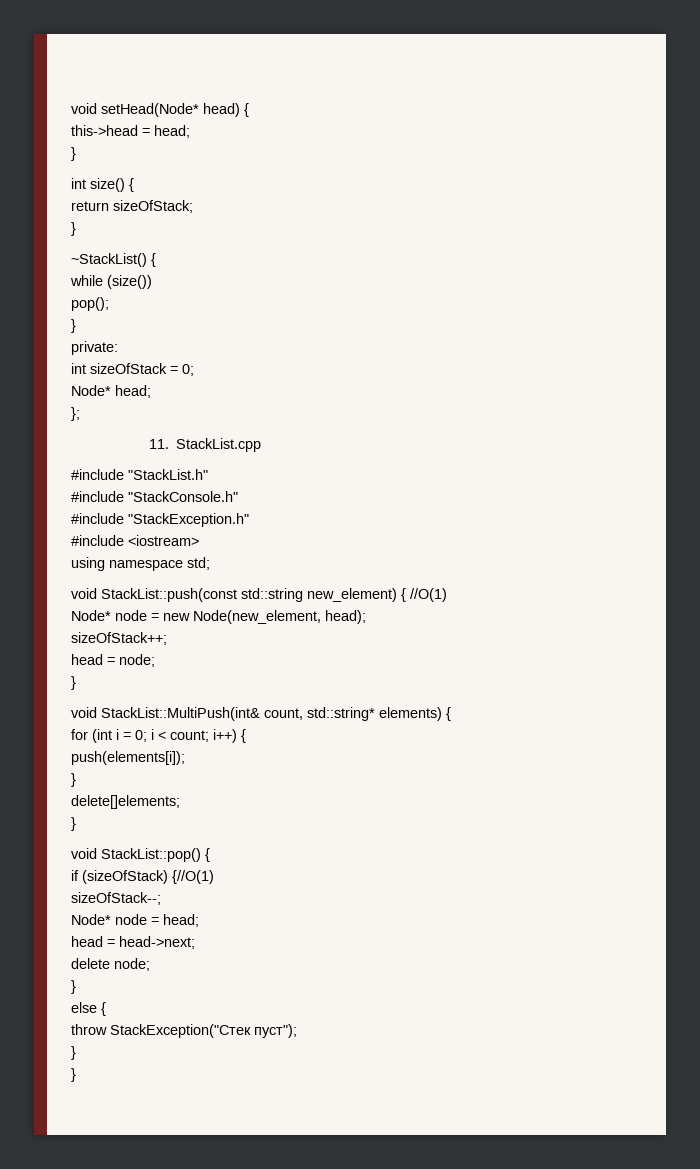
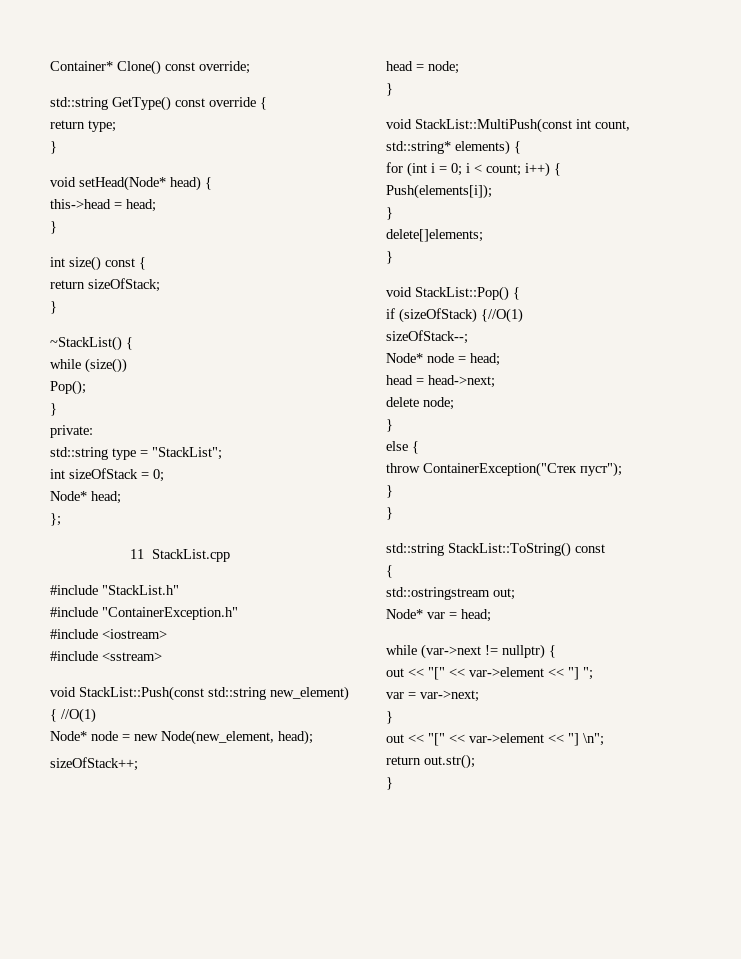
+ Container* Clone() const override;
+ std::string GetType() const override {
+ return type;
+ }
- int size() {
+ int size() const {
- pop();
+ Pop();
+ std::string type = "StackList";
- 11. StackList.cpp
+ 11 StackList.cpp
- #include "StackConsole.h"
- #include "StackException.h"
+ #include "ContainerException.h"
- using namespace std;
- void StackList::push(const std::string new_element) { //O(1)
+ #include <sstream>
+ void StackList::Push(const std::string new_element) { //O(1)
- void StackList::MultiPush(int& count, std::string* elements) {
+ void StackList::MultiPush(const int count, std::string* elements) {
- push(elements[i]);
+ Push(elements[i]);
- void StackList::pop() {
+ void StackList::Pop() {
- throw StackException("Стек пуст");
+ throw ContainerException("Стек пуст");
+ std::string StackList::ToString() const
+ {
+ std::ostringstream out;
+ Node* var = head;
+ while (var->next != nullptr) {
+ out << "[" << var->element << "] ";
+ var = var->next;
+ }
+ out << "[" << var->element << "] \n";
+ return out.str();
+ }

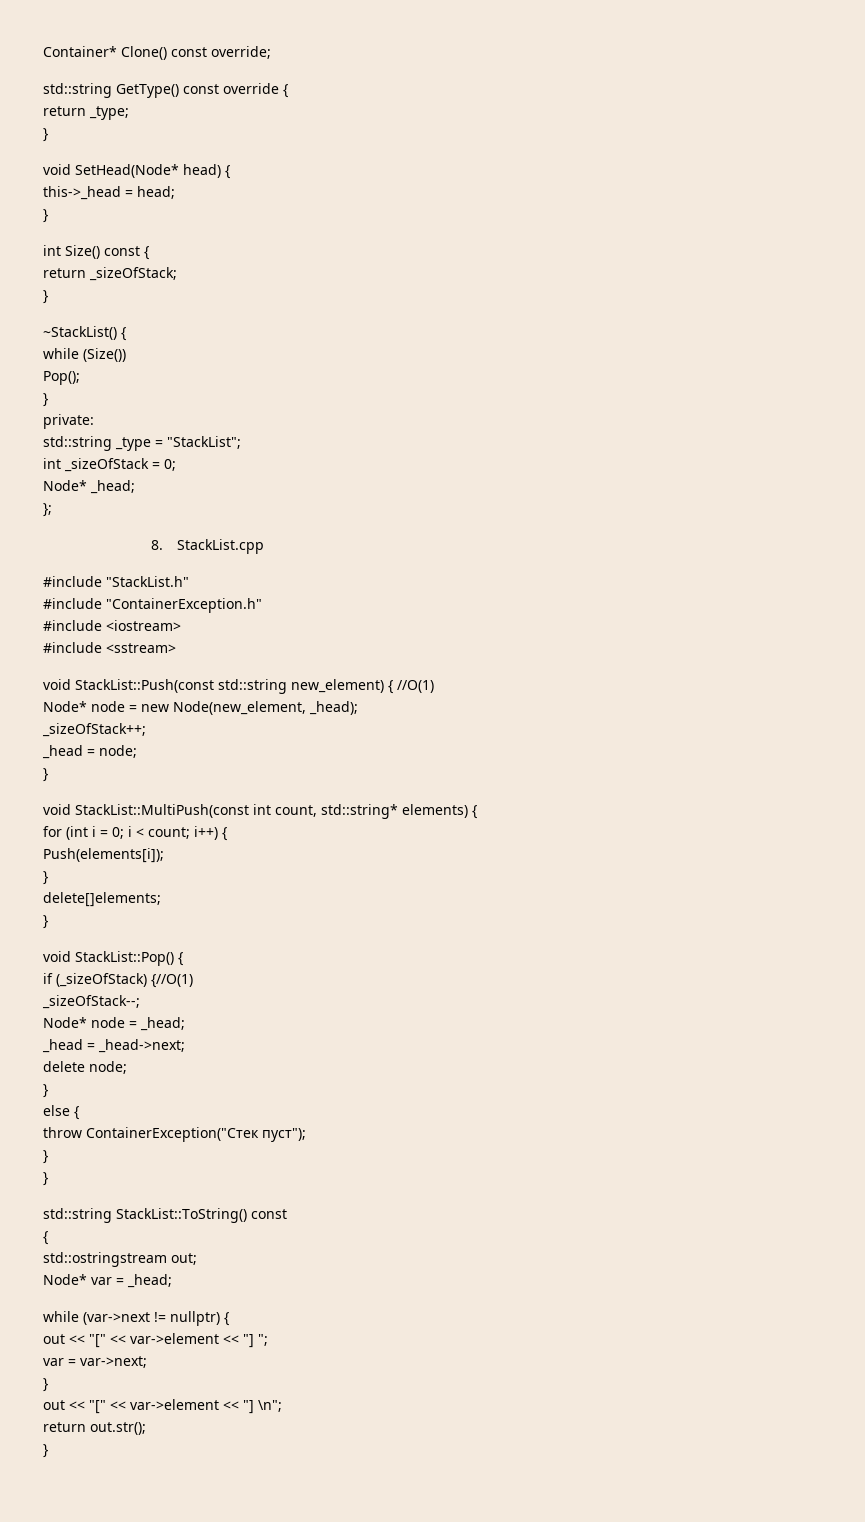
- return type;
+ return _type;
  }
- void setHead(Node* head) {
+ void SetHead(Node* head) {
- this->head = head;
+ this->_head = head;
- int size() const {
+ int Size() const {
- return sizeOfStack;
+ return _sizeOfStack;
- while (size())
+ while (Size())
- std::string type = "StackList";
+ std::string _type = "StackList";
- int sizeOfStack = 0;
+ int _sizeOfStack = 0;
- Node* head;
+ Node* _head;
- 11 StackList.cpp
+ 8. StackList.cpp
- Node* node = new Node(new_element, head);
- sizeOfStack++;
- head = node;
+ Node* node = new Node(new_element, _head);
+ _sizeOfStack++;
+ _head = node;
- if (sizeOfStack) {//O(1)
+ if (_sizeOfStack) {//O(1)
- sizeOfStack--;
- Node* node = head;
- head = head->next;
+ _sizeOfStack--;
+ Node* node = _head;
+ _head = _head->next;
- Node* var = head;
+ Node* var = _head;

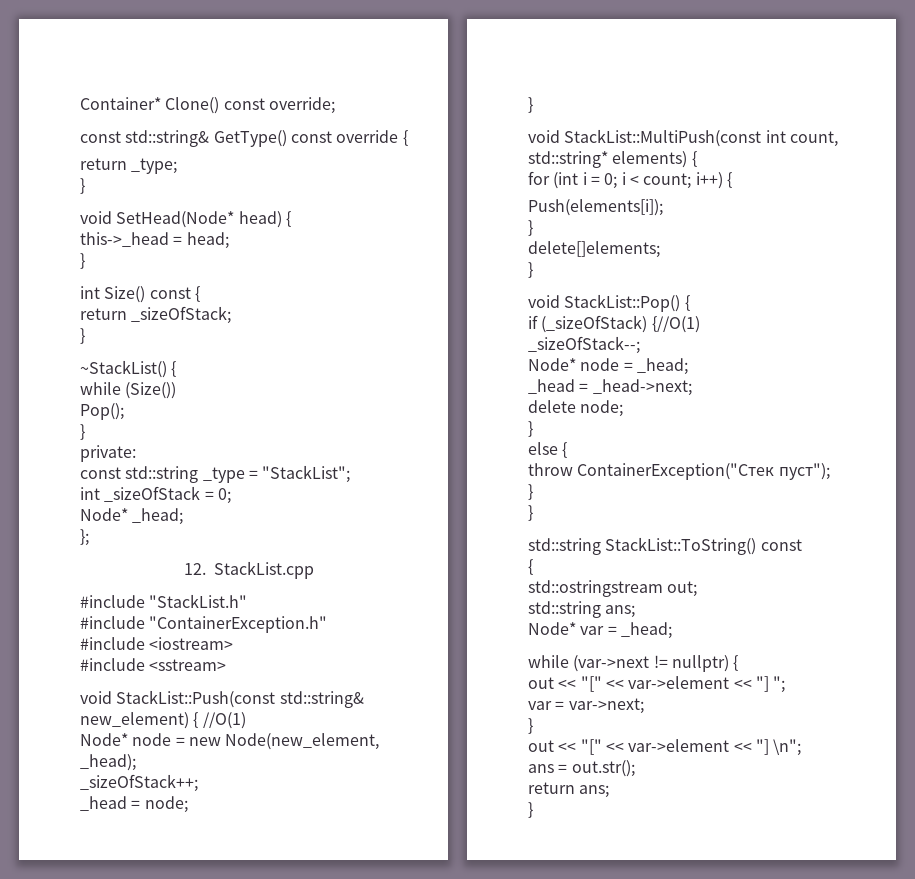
- std::string GetType() const override {
+ const std::string& GetType() const override {
- std::string _type = "StackList";
+ const std::string _type = "StackList";
- 8. StackList.cpp
+ 12. StackList.cpp
- void StackList::Push(const std::string new_element) { //O(1)
+ void StackList::Push(const std::string& new_element) { //O(1)
+ std::string ans;
- return out.str();
+ ans = out.str();
+ return ans;

